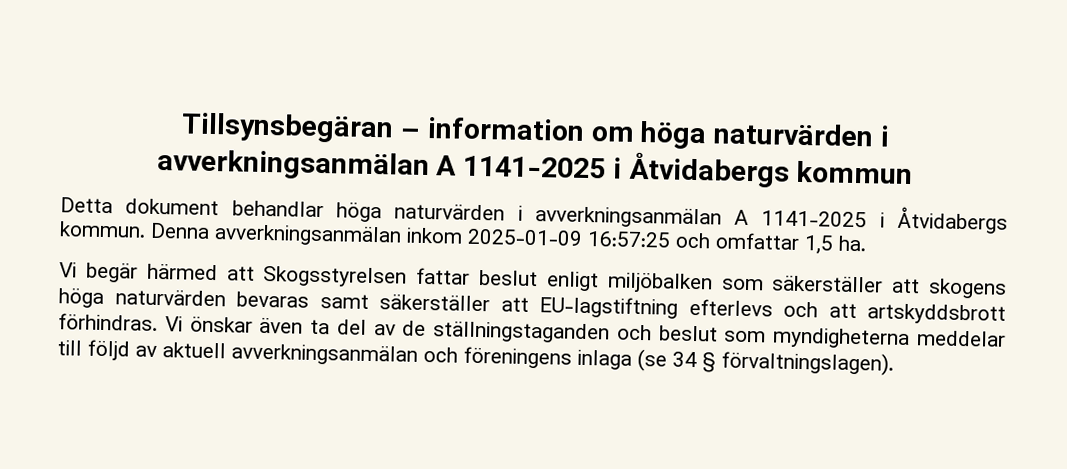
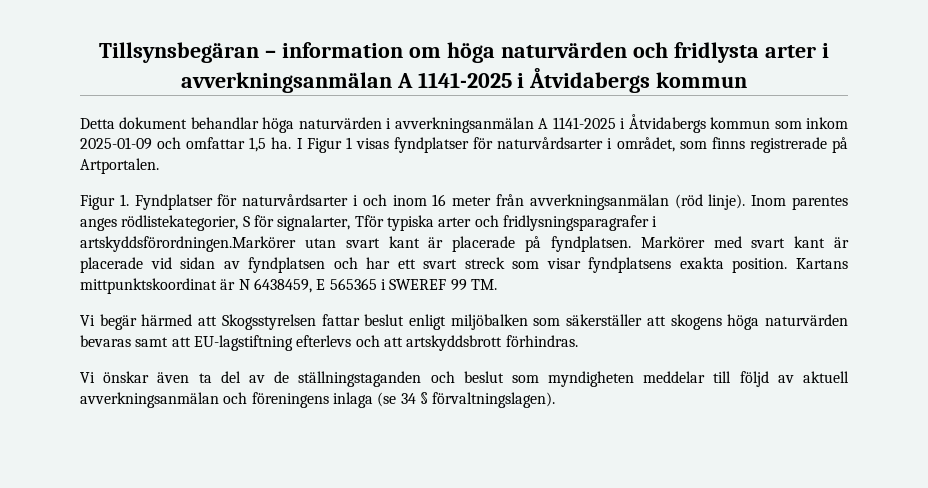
- Tillsynsbegäran – information om höga naturvärden i avverkningsanmälan A 1141-2025 i Åtvidabergs kommun
+ Tillsynsbegäran – information om höga naturvärden och fridlysta arter i avverkningsanmälan A 1141-2025 i Åtvidabergs kommun
- Detta dokument behandlar höga naturvärden i avverkningsanmälan A 1141-2025 i Åtvidabergs kommun. Denna avverkningsanmälan inkom 2025-01-09 16:57:25 och omfattar 1,5 ha.
+ Detta dokument behandlar höga naturvärden i avverkningsanmälan A 1141-2025 i Åtvidabergs kommun som inkom 2025-01-09 och omfattar 1,5 ha. I Figur 1 visas fyndplatser för naturvårdsarter i området, som finns registrerade på Artportalen.
+ Figur 1. Fyndplatser för naturvårdsarter i och inom 16 meter från avverkningsanmälan (röd linje). Inom parentes anges rödlistekategorier, S för signalarter, Tför typiska arter och fridlysningsparagrafer i artskyddsförordningen.Markörer utan svart kant är placerade på fyndplatsen. Markörer med svart kant är placerade vid sidan av fyndplatsen och har ett svart streck som visar fyndplatsens exakta position. Kartans mittpunktskoordinat är N 6438459, E 565365 i SWEREF 99 TM.
- Vi begär härmed att Skogsstyrelsen fattar beslut enligt miljöbalken som säkerställer att skogens höga naturvärden bevaras samt säkerställer att EU-lagstiftning efterlevs och att artskyddsbrott förhindras. Vi önskar även ta del av de ställningstaganden och beslut som myndigheterna meddelar till följd av aktuell avverkningsanmälan och föreningens inlaga (se 34 § förvaltningslagen).
+ Vi begär härmed att Skogsstyrelsen fattar beslut enligt miljöbalken som säkerställer att skogens höga naturvärden bevaras samt att EU-lagstiftning efterlevs och att artskyddsbrott förhindras.
+ Vi önskar även ta del av de ställningstaganden och beslut som myndigheten meddelar till följd av aktuell avverkningsanmälan och föreningens inlaga (se 34 § förvaltningslagen).

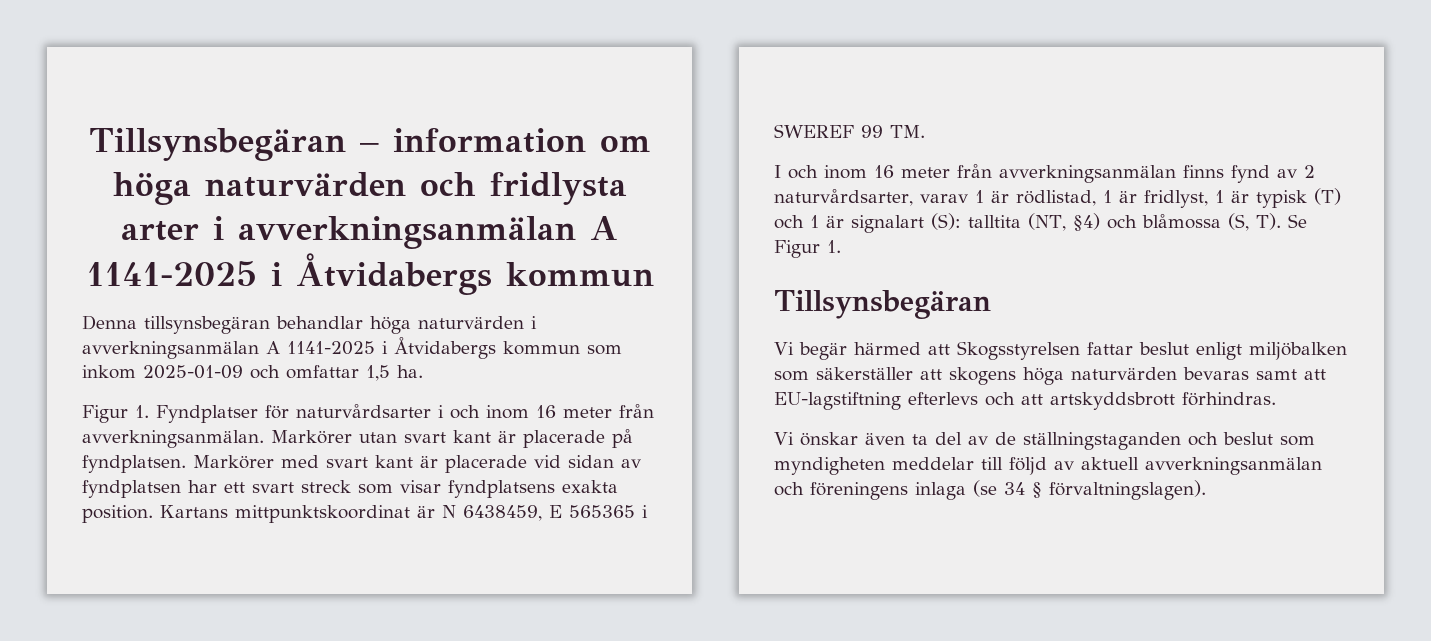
- Detta dokument behandlar höga naturvärden i avverkningsanmälan A 1141-2025 i Åtvidabergs kommun som inkom 2025-01-09 och omfattar 1,5 ha. I Figur 1 visas fyndplatser för naturvårdsarter i området, som finns registrerade på Artportalen.
+ Denna tillsynsbegäran behandlar höga naturvärden i avverkningsanmälan A 1141-2025 i Åtvidabergs kommun som inkom 2025-01-09 och omfattar 1,5 ha.
- Figur 1. Fyndplatser för naturvårdsarter i och inom 16 meter från avverkningsanmälan (röd linje). Inom parentes anges rödlistekategorier, S för signalarter, Tför typiska arter och fridlysningsparagrafer i artskyddsförordningen.Markörer utan svart kant är placerade på fyndplatsen.
+ Figur 1. Fyndplatser för naturvårdsarter i och inom 16 meter från avverkningsanmälan. Markörer utan svart kant är placerade på fyndplatsen.
- Markörer med svart kant är placerade vid sidan av fyndplatsen och har ett svart streck som visar fyndplatsens exakta position.
+ Markörer med svart kant är placerade vid sidan av fyndplatsen har ett svart streck som visar fyndplatsens exakta position.
+ I och inom 16 meter från avverkningsanmälan finns fynd av 2 naturvårdsarter, varav 1 är rödlistad, 1 är fridlyst, 1 är typisk (T) och 1 är signalart (S): talltita (NT, §4) och blåmossa (S, T). Se Figur 1.
+ Tillsynsbegäran

